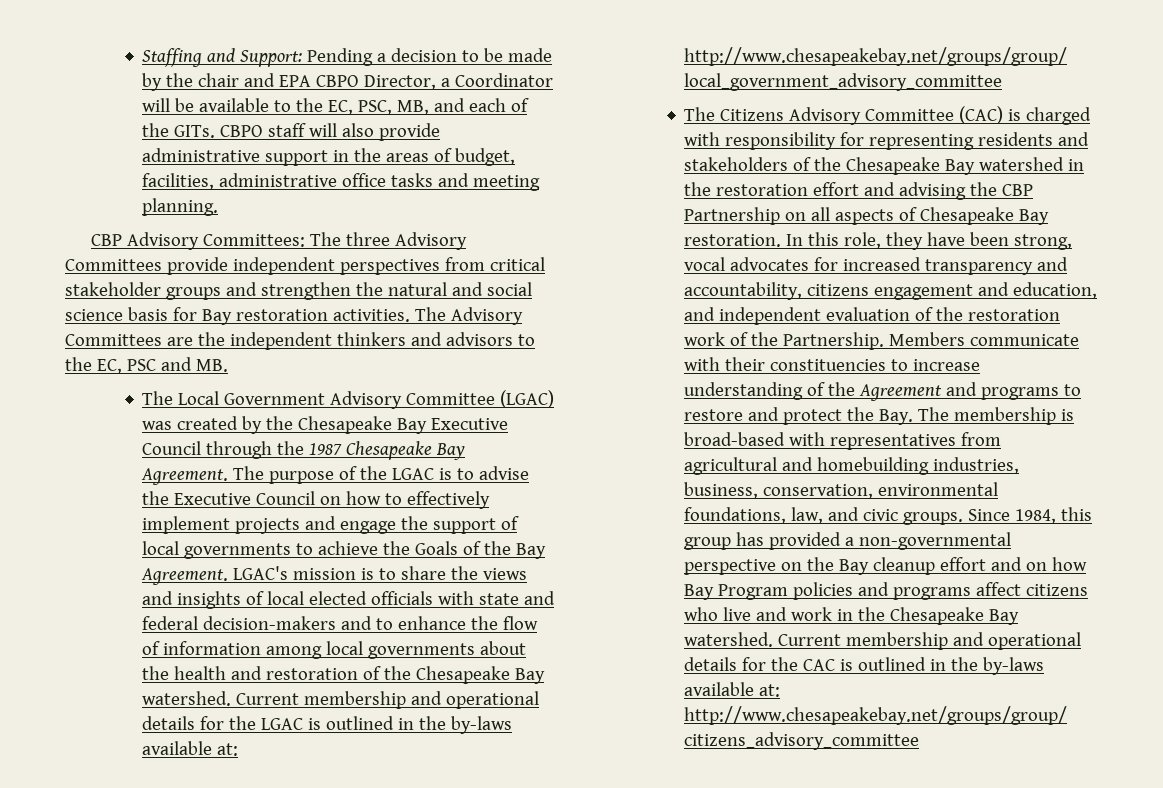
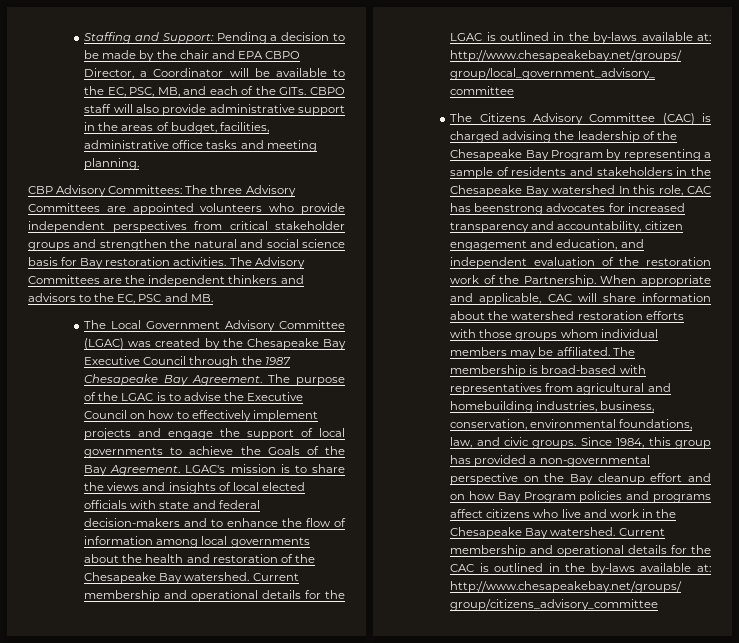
- CBP Advisory Committees: The three Advisory Committees provide independent perspectives from critical stakeholder groups and strengthen the natural and social science basis for Bay restoration activities.
+ CBP Advisory Committees: The three Advisory Committees are appointed volunteers who provide independent perspectives from critical stakeholder groups and strengthen the natural and social science basis for Bay restoration activities.
- The Citizens Advisory Committee (CAC) is charged with responsibility for representing residents and stakeholders of the Chesapeake Bay watershed in the restoration effort and advising the CBP Partnership on all aspects of Chesapeake Bay restoration. In this role, they have been strong, vocal advocates for increased transparency and accountability, citizens engagement and education, and independent evaluation of the restoration work of the Partnership.
+ The Citizens Advisory Committee (CAC) is charged advising the leadership of the Chesapeake Bay Program by representing a sample of residents and stakeholders in the Chesapeake Bay watershed In this role, CAC has beenstrong advocates for increased transparency and accountability, citizen engagement and education, and independent evaluation of the restoration work of the Partnership.
- Members communicate with their constituencies to increase understanding of the Agreement and programs to restore and protect the Bay. The membership is broad-based with representatives from agricultural and homebuilding industries, business, conservation, environmental foundations, law, and civic groups.
+ When appropriate and applicable, CAC will share information about the watershed restoration efforts with those groups whom individual members may be affiliated. The membership is broad-based with representatives from agricultural and homebuilding industries, business, conservation, environmental foundations, law, and civic groups.

